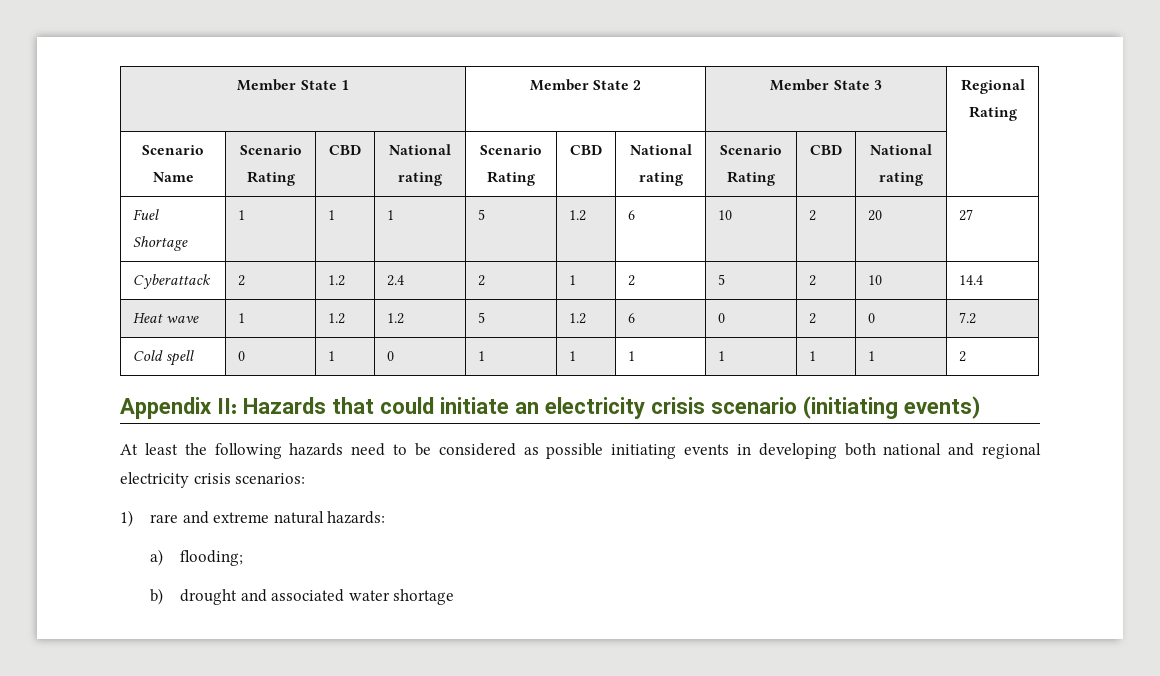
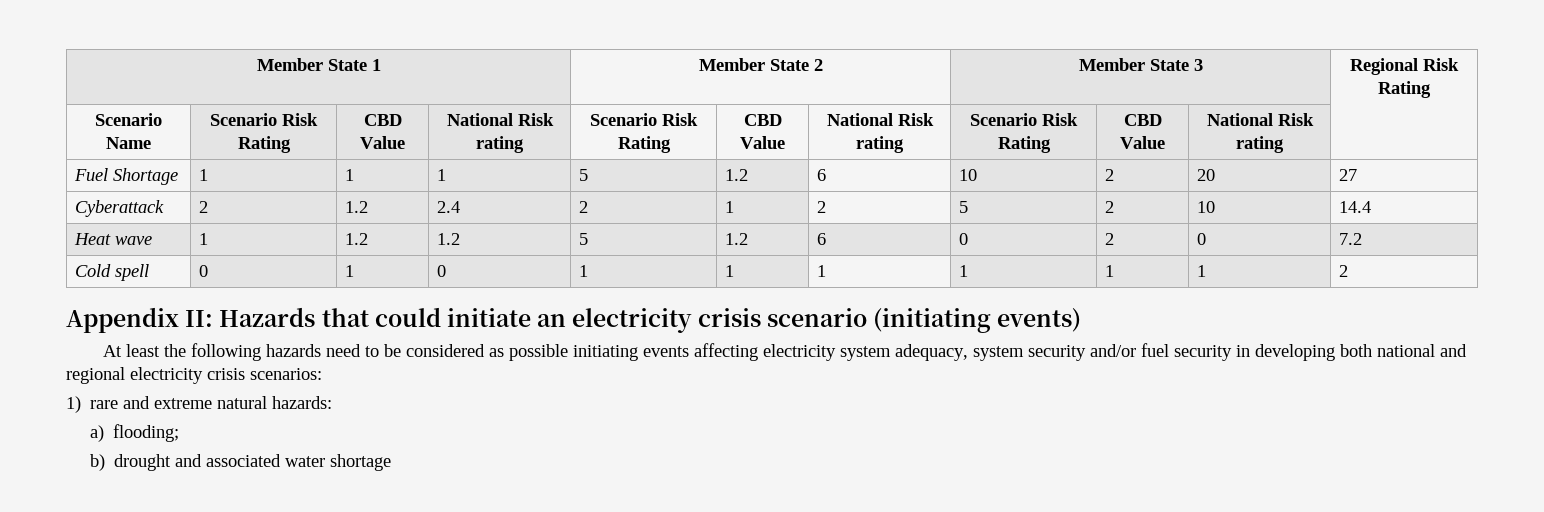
- Member State 1 | Member State 2 | Member State 3 | Regional Rating
+ Member State 1 | Member State 2 | Member State 3 | Regional Risk Rating
- Scenario Name | Scenario Rating | CBD | National rating | Scenario Rating | CBD | National rating | Scenario Rating | CBD | National rating |
+ Scenario Name | Scenario Risk Rating | CBD Value | National Risk rating | Scenario Risk Rating | CBD Value | National Risk rating | Scenario Risk Rating | CBD Value | National Risk rating |
- At least the following hazards need to be considered as possible initiating events in developing both national and regional electricity crisis scenarios:
+ At least the following hazards need to be considered as possible initiating events affecting electricity system adequacy, system security and/or fuel security in developing both national and regional electricity crisis scenarios:

